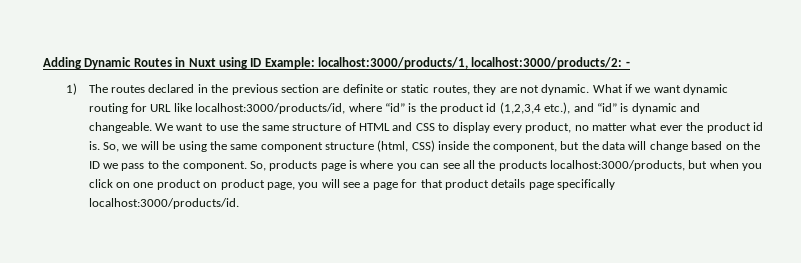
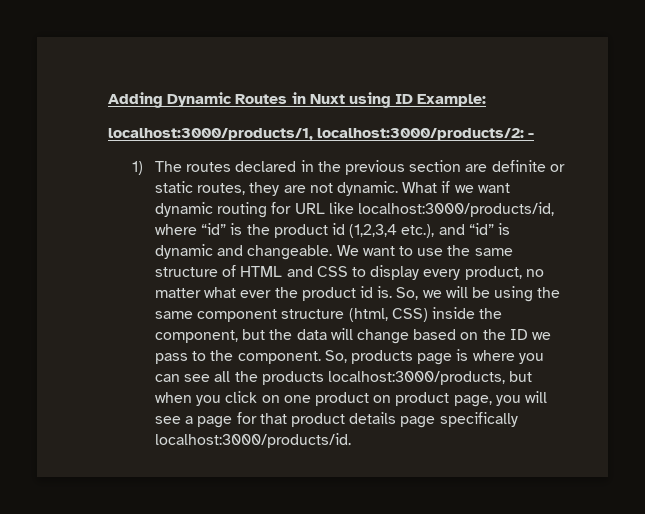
- Adding Dynamic Routes in Nuxt using ID Example: localhost:3000/products/1, localhost:3000/products/2: -
+ Adding Dynamic Routes in Nuxt using ID Example:
+ localhost:3000/products/1, localhost:3000/products/2: -

